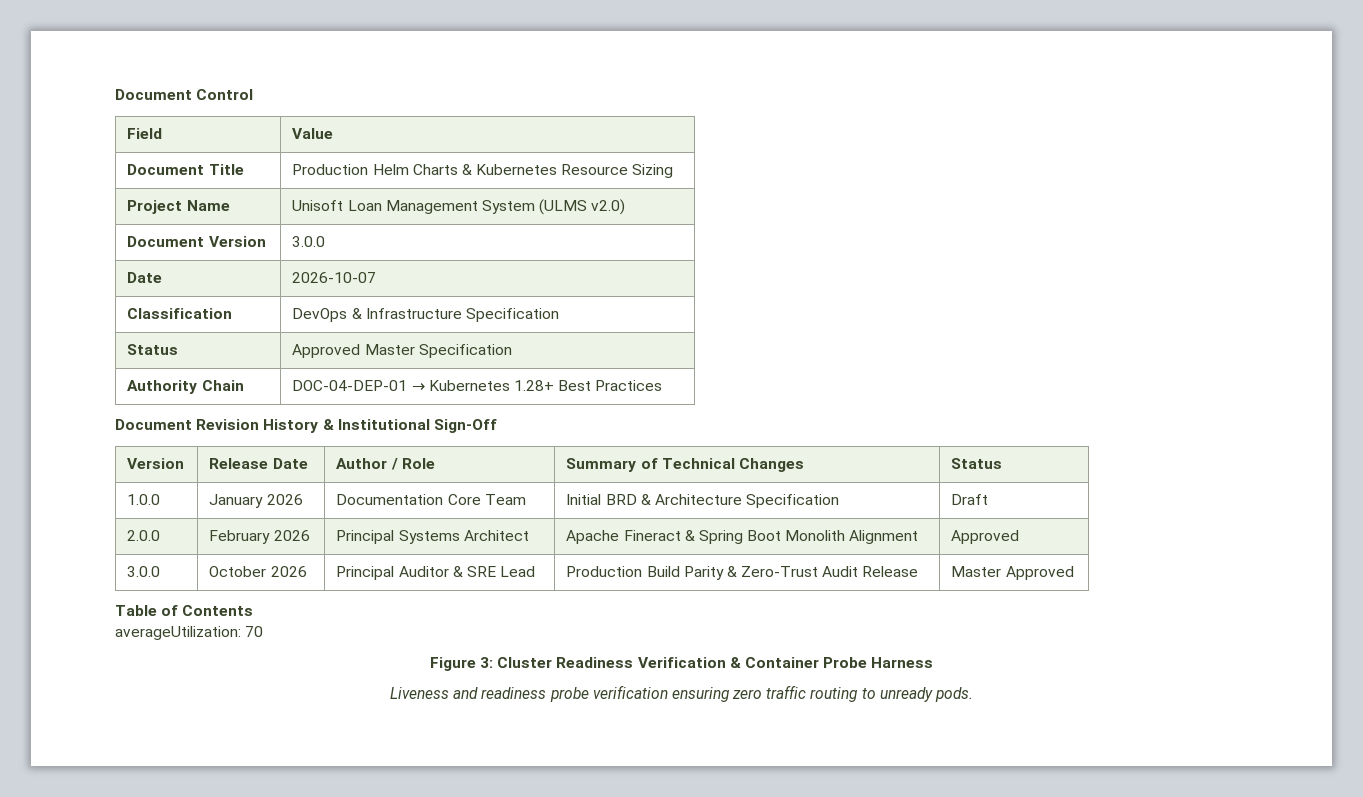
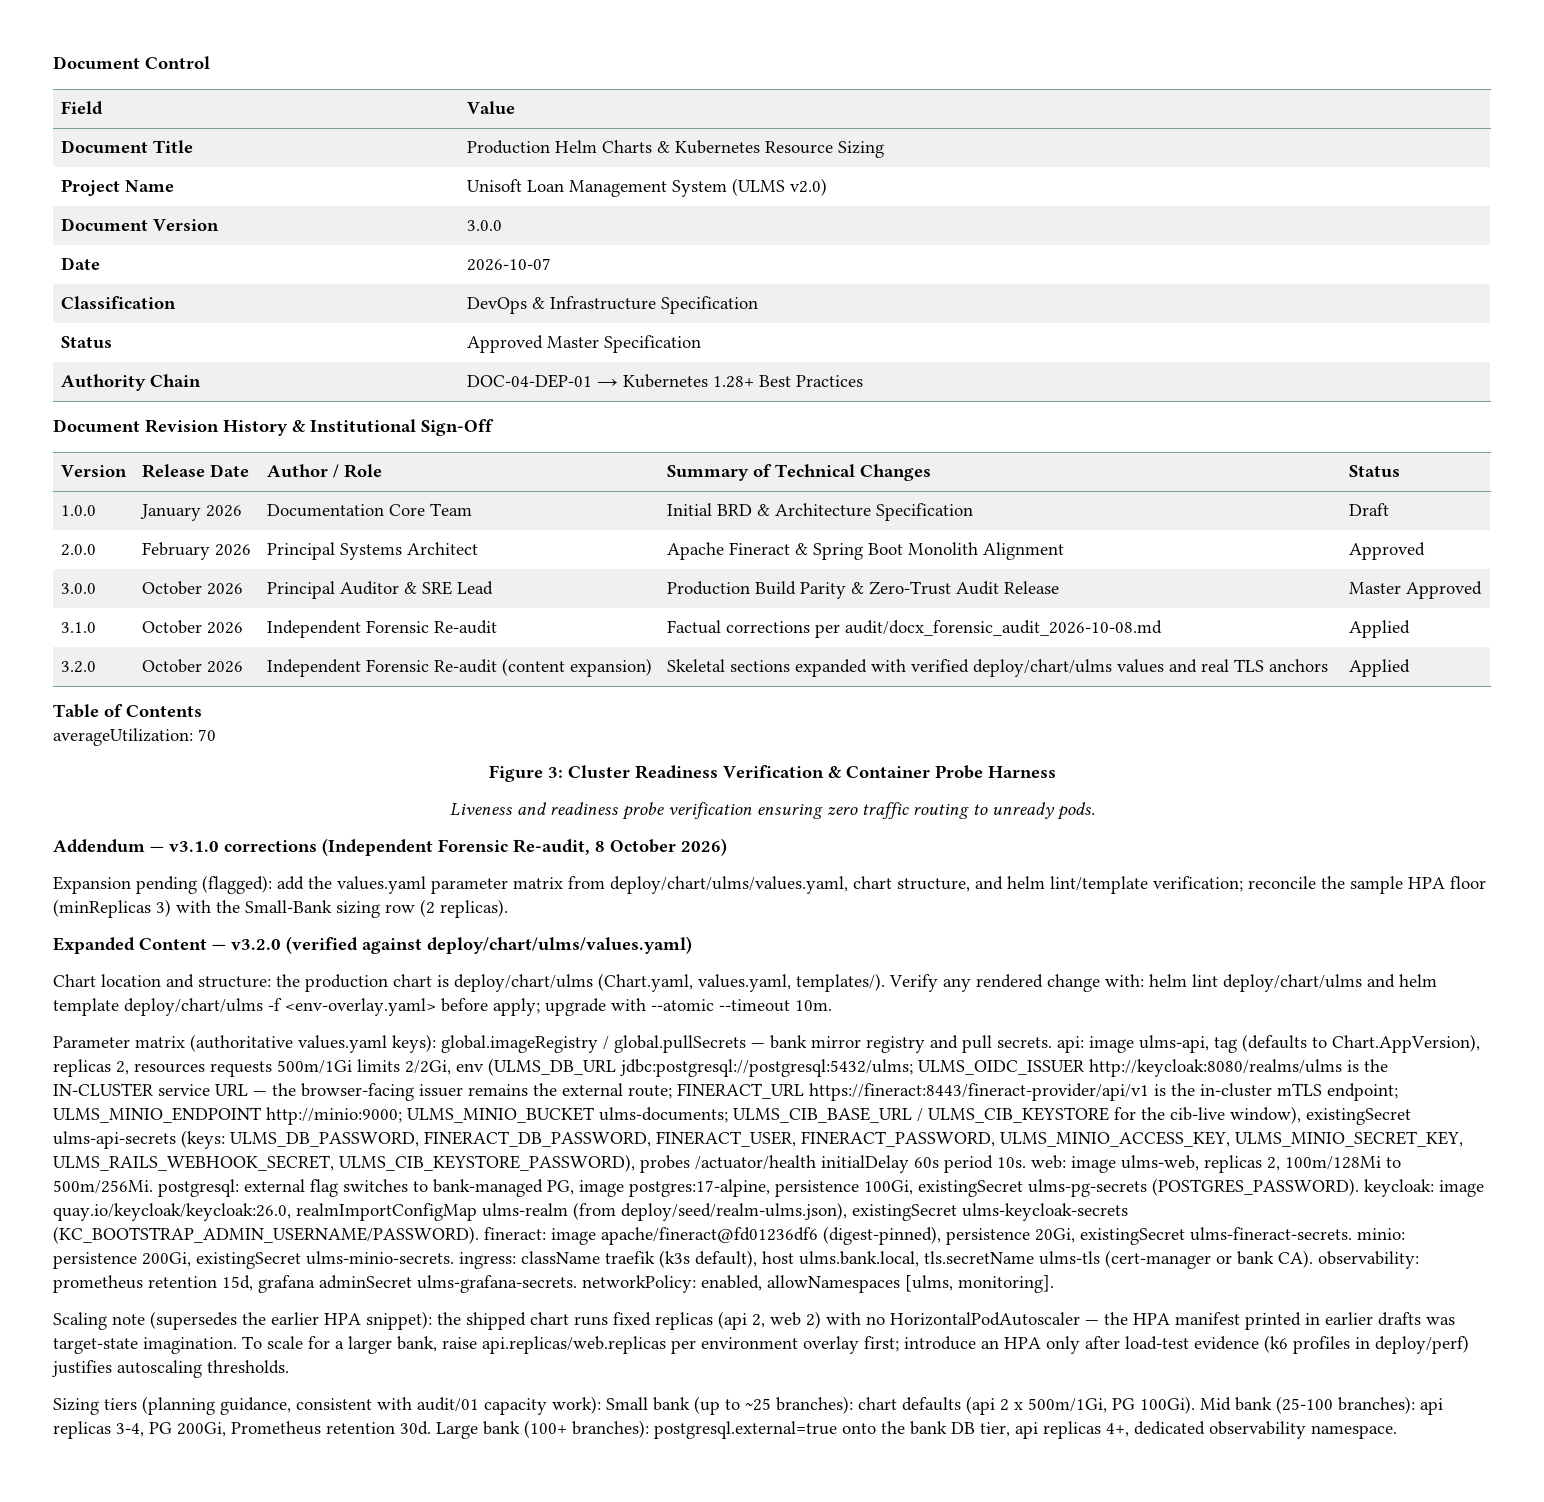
+ 3.1.0 | October 2026 | Independent Forensic Re-audit | Factual corrections per audit/docx_forensic_audit_2026-10-08.md | Applied
+ 3.2.0 | October 2026 | Independent Forensic Re-audit (content expansion) | Skeletal sections expanded with verified deploy/chart/ulms values and real TLS anchors | Applied
+ Addendum — v3.1.0 corrections (Independent Forensic Re-audit, 8 October 2026)
+ Expansion pending (flagged): add the values.yaml parameter matrix from deploy/chart/ulms/values.yaml, chart structure, and helm lint/template verification; reconcile the sample HPA floor (minReplicas 3) with the Small-Bank sizing row (2 replicas).
+ Expanded Content — v3.2.0 (verified against deploy/chart/ulms/values.yaml)
+ Chart location and structure: the production chart is deploy/chart/ulms (Chart.yaml, values.yaml, templates/). Verify any rendered change with: helm lint deploy/chart/ulms and helm template deploy/chart/ulms -f <env-overlay.yaml> before apply; upgrade with --atomic --timeout 10m.
+ Parameter matrix (authoritative values.yaml keys): global.imageRegistry / global.pullSecrets — bank mirror registry and pull secrets. api: image ulms-api, tag (defaults to Chart.AppVersion), replicas 2, resources requests 500m/1Gi limits 2/2Gi, env (ULMS_DB_URL jdbc:postgresql://postgresql:5432/ulms; ULMS_OIDC_ISSUER http://keycloak:8080/realms/ulms is the IN-CLUSTER service URL — the browser-facing issuer remains the external route; FINERACT_URL https://fineract:8443/fineract-provider/api/v1 is the in-cluster mTLS endpoint; ULMS_MINIO_ENDPOINT http://minio:9000; ULMS_MINIO_BUCKET ulms-documents; ULMS_CIB_BASE_URL / ULMS_CIB_KEYSTORE for the cib-live window), existingSecret ulms-api-secrets (keys: ULMS_DB_PASSWORD, FINERACT_DB_PASSWORD, FINERACT_USER, FINERACT_PASSWORD, ULMS_MINIO_ACCESS_KEY, ULMS_MINIO_SECRET_KEY, ULMS_RAILS_WEBHOOK_SECRET, ULMS_CIB_KEYSTORE_PASSWORD), probes /actuator/health initialDelay 60s period 10s. web: image ulms-web, replicas 2, 100m/128Mi to 500m/256Mi. postgresql: external flag switches to bank-managed PG, image postgres:17-alpine, persistence 100Gi, existingSecret ulms-pg-secrets (POSTGRES_PASSWORD). keycloak: image quay.io/keycloak/keycloak:26.0, realmImportConfigMap ulms-realm (from deploy/seed/realm-ulms.json), existingSecret ulms-keycloak-secrets (KC_BOOTSTRAP_ADMIN_USERNAME/PASSWORD). fineract: image apache/fineract@fd01236df6 (digest-pinned), persistence 20Gi, existingSecret ulms-fineract-secrets. minio: persistence 200Gi, existingSecret ulms-minio-secrets. ingress: className traefik (k3s default), host ulms.bank.local, tls.secretName ulms-tls (cert-manager or bank CA). observability: prometheus retention 15d, grafana adminSecret ulms-grafana-secrets. networkPolicy: enabled, allowNamespaces [ulms, monitoring].
+ Scaling note (supersedes the earlier HPA snippet): the shipped chart runs fixed replicas (api 2, web 2) with no HorizontalPodAutoscaler — the HPA manifest printed in earlier drafts was target-state imagination. To scale for a larger bank, raise api.replicas/web.replicas per environment overlay first; introduce an HPA only after load-test evidence (k6 profiles in deploy/perf) justifies autoscaling thresholds.
+ Sizing tiers (planning guidance, consistent with audit/01 capacity work): Small bank (up to ~25 branches): chart defaults (api 2 x 500m/1Gi, PG 100Gi). Mid bank (25-100 branches): api replicas 3-4, PG 200Gi, Prometheus retention 30d. Large bank (100+ branches): postgresql.external=true onto the bank DB tier, api replicas 4+, dedicated observability namespace.

